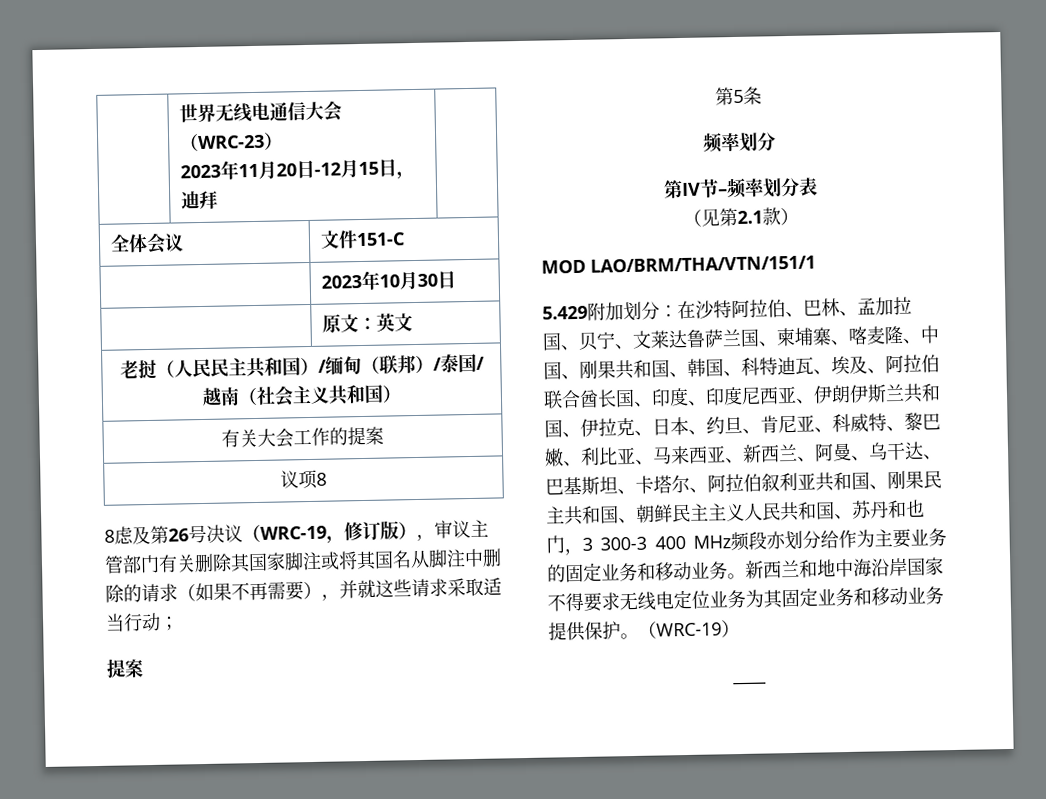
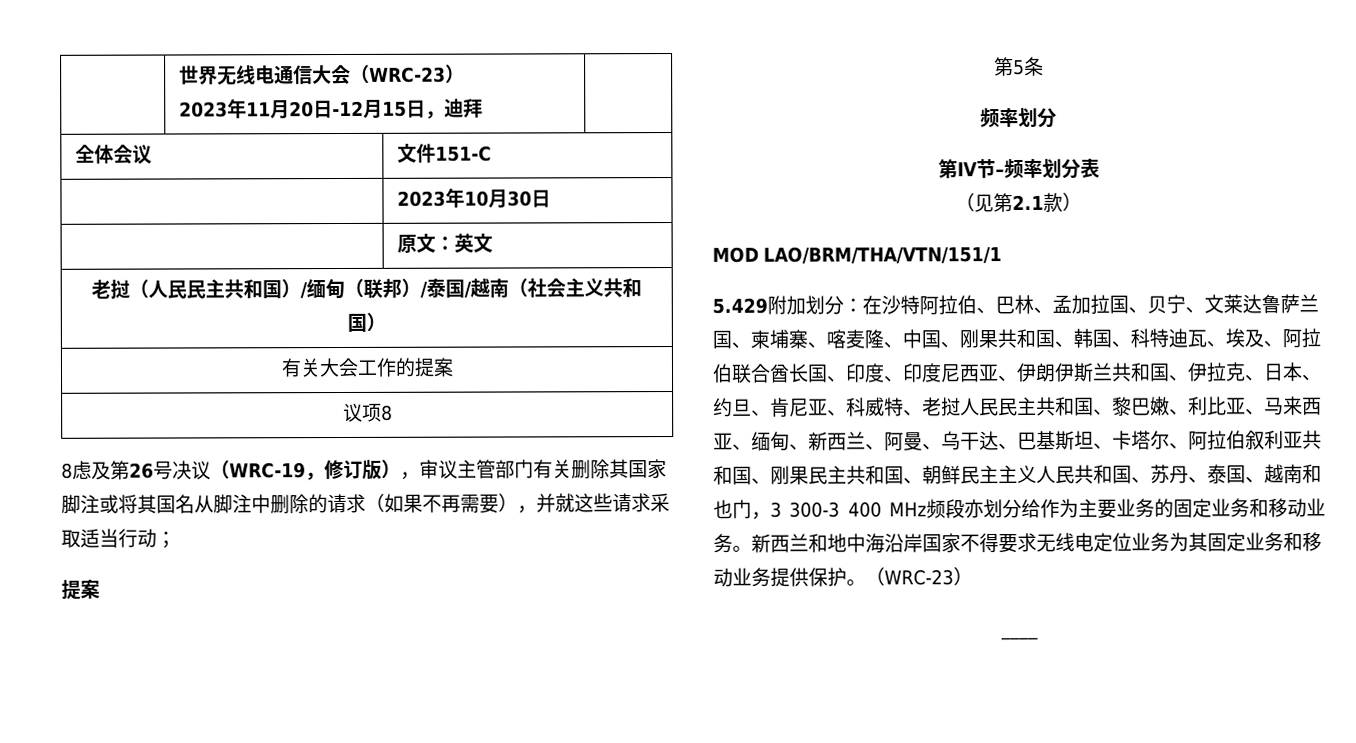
- 在沙特阿拉伯、巴林、孟加拉国、贝宁、文莱达鲁萨兰国、柬埔寨、喀麦隆、中国、刚果共和国、韩国、科特迪瓦、埃及、阿拉伯联合酋长国、印度、印度尼西亚、伊朗伊斯兰共和国、伊拉克、日本、约旦、肯尼亚、科威特、黎巴嫩、利比亚、马来西亚、新西兰、阿曼、乌干达、巴基斯坦、卡塔尔、阿拉伯叙利亚共和国、刚果民主共和国、朝鲜民主主义人民共和国、苏丹和也门，3 300-3 400 MHz频段亦划分给作为主要业务的固定业务和移动业务。
+ 在沙特阿拉伯、巴林、孟加拉国、贝宁、文莱达鲁萨兰国、柬埔寨、喀麦隆、中国、刚果共和国、韩国、科特迪瓦、埃及、阿拉伯联合酋长国、印度、印度尼西亚、伊朗伊斯兰共和国、伊拉克、日本、约旦、肯尼亚、科威特、老挝人民民主共和国、黎巴嫩、利比亚、马来西亚、缅甸、新西兰、阿曼、乌干达、巴基斯坦、卡塔尔、阿拉伯叙利亚共和国、刚果民主共和国、朝鲜民主主义人民共和国、苏丹、泰国、越南和也门，3 300-3 400 MHz频段亦划分给作为主要业务的固定业务和移动业务。
- 新西兰和地中海沿岸国家不得要求无线电定位业务为其固定业务和移动业务提供保护。（WRC-19）
+ 新西兰和地中海沿岸国家不得要求无线电定位业务为其固定业务和移动业务提供保护。（WRC-23）

